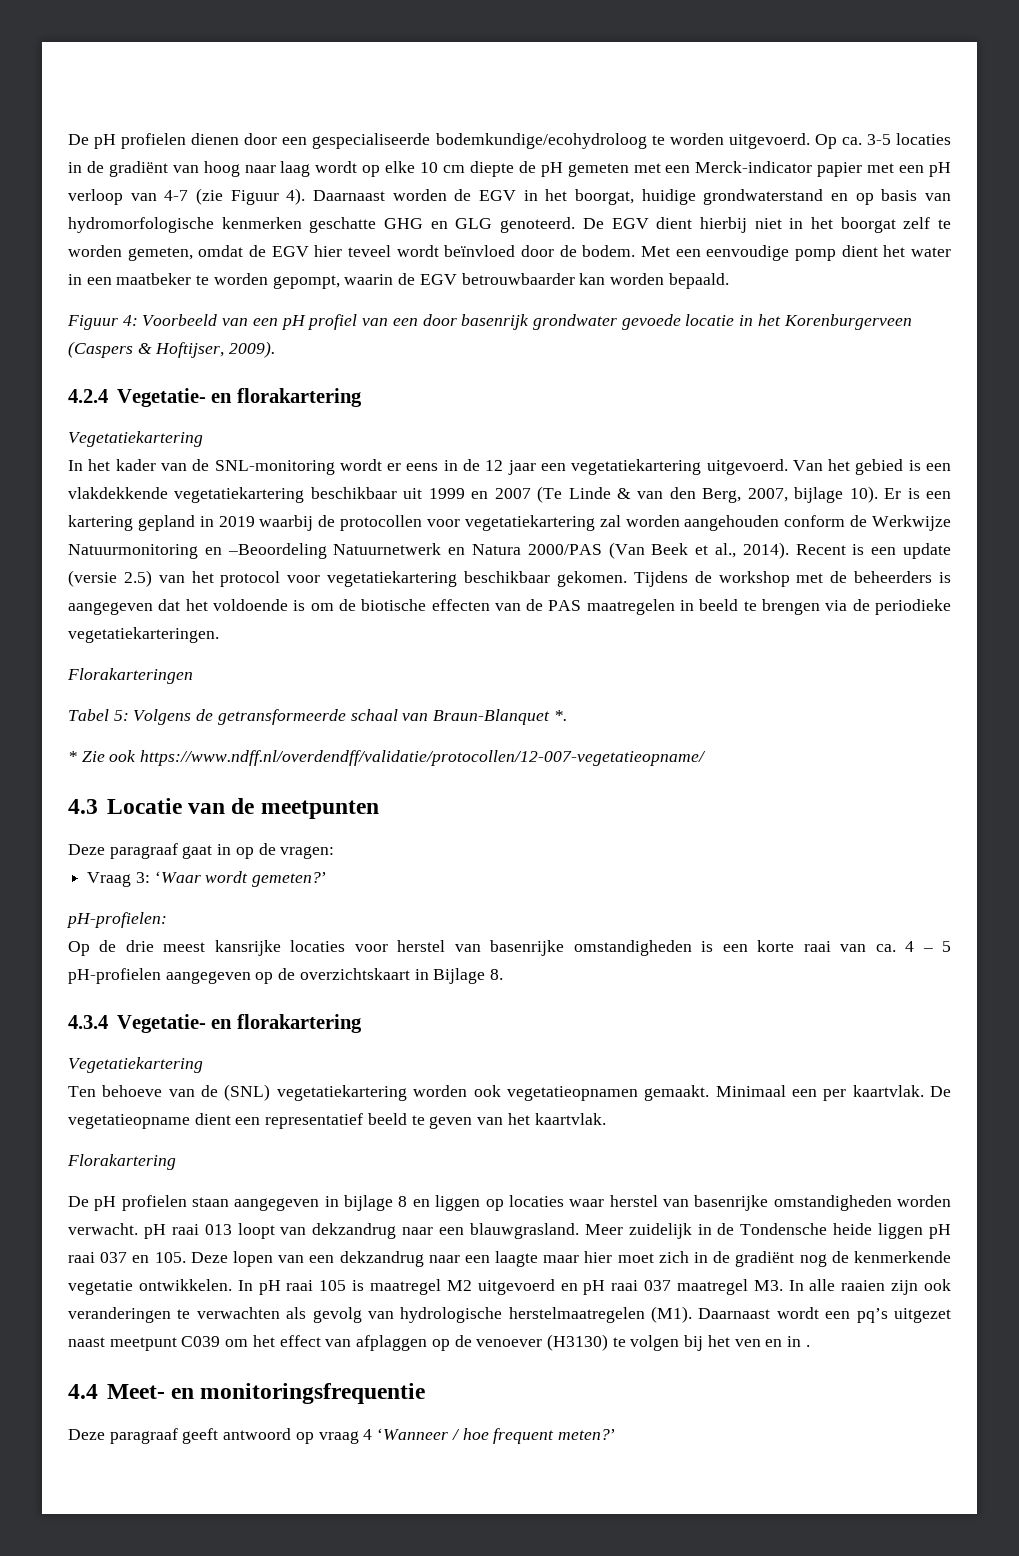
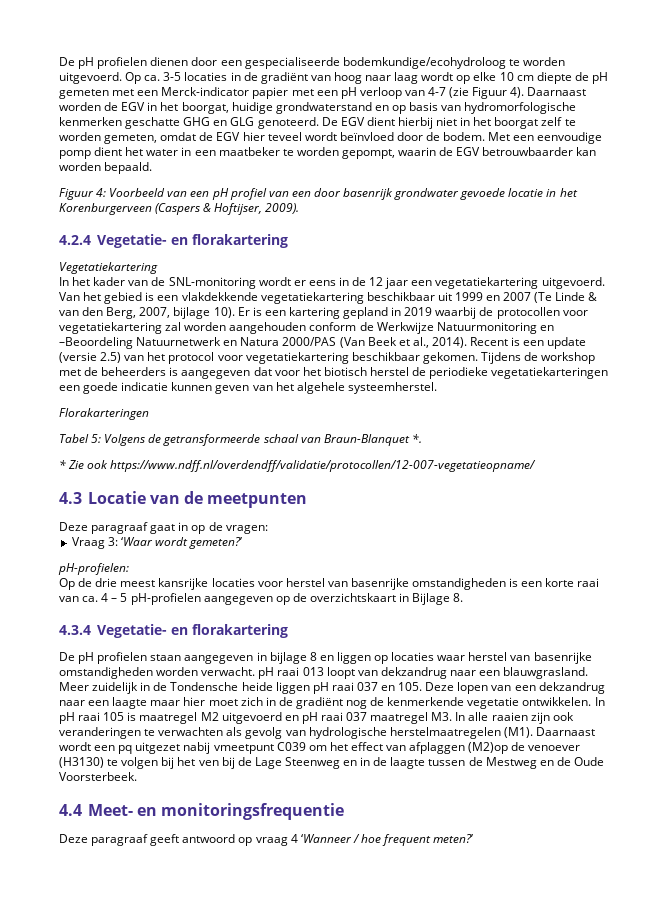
- Tijdens de workshop met de beheerders is aangegeven dat het voldoende is om de biotische effecten van de PAS maatregelen in beeld te brengen via de periodieke vegetatiekarteringen.
+ Tijdens de workshop met de beheerders is aangegeven dat voor het biotisch herstel de periodieke vegetatiekarteringen een goede indicatie kunnen geven van het algehele systeemherstel.
  4.3.4 Vegetatie- en florakartering
- Vegetatiekartering
- Ten behoeve van de (SNL) vegetatiekartering worden ook vegetatieopnamen gemaakt. Minimaal een per kaartvlak. De vegetatieopname dient een representatief beeld te geven van het kaartvlak.
- Florakartering
- In pH raai 105 is maatregel M2 uitgevoerd en pH raai 037 maatregel M3. In alle raaien zijn ook veranderingen te verwachten als gevolg van hydrologische herstelmaatregelen (M1). Daarnaast wordt een pq’s uitgezet naast meetpunt C039 om het effect van afplaggen op de venoever (H3130) te volgen bij het ven en in .
+ In pH raai 105 is maatregel M2 uitgevoerd en pH raai 037 maatregel M3. In alle raaien zijn ook veranderingen te verwachten als gevolg van hydrologische herstelmaatregelen (M1). Daarnaast wordt een pq uitgezet nabij vmeetpunt C039 om het effect van afplaggen (M2)op de venoever (H3130) te volgen bij het ven bij de Lage Steenweg en in de laagte tussen de Mestweg en de Oude Voorsterbeek.

